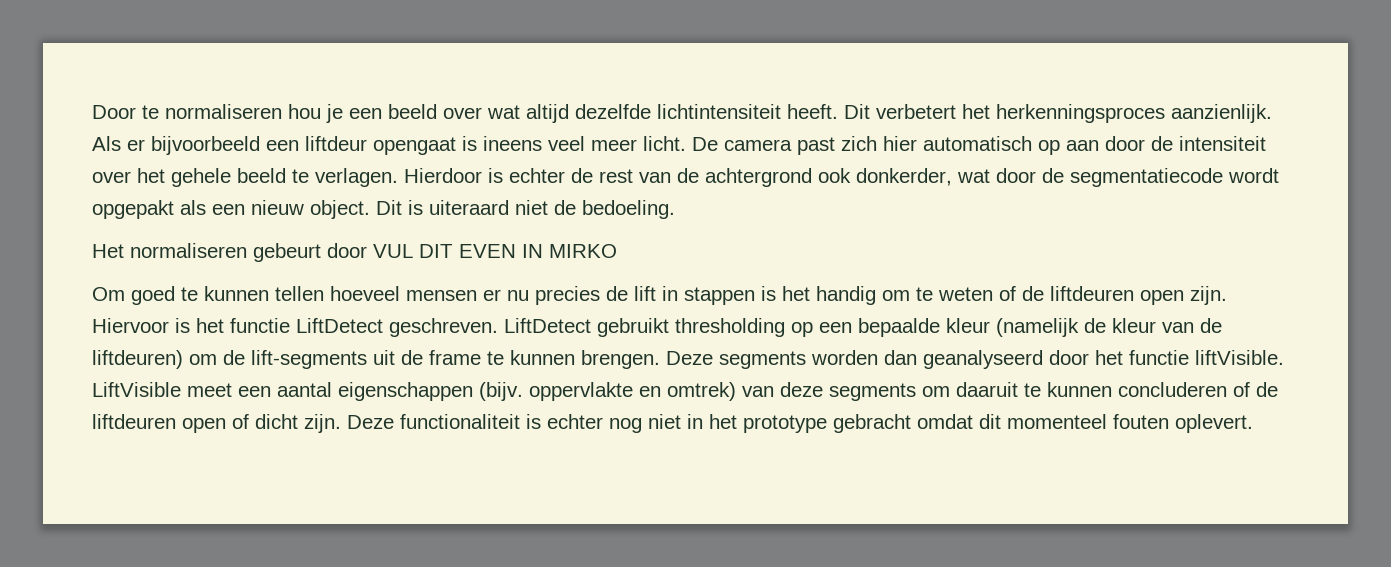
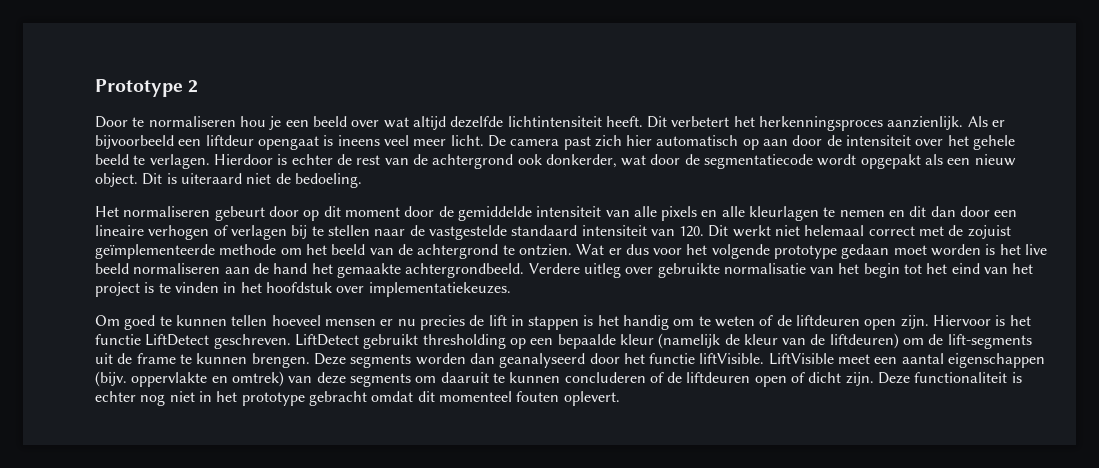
+ Prototype 2
- Het normaliseren gebeurt door VUL DIT EVEN IN MIRKO
+ Het normaliseren gebeurt door op dit moment door de gemiddelde intensiteit van alle pixels en alle kleurlagen te nemen en dit dan door een lineaire verhogen of verlagen bij te stellen naar de vastgestelde standaard intensiteit van 120. Dit werkt niet helemaal correct met de zojuist geïmplementeerde methode om het beeld van de achtergrond te ontzien. Wat er dus voor het volgende prototype gedaan moet worden is het live beeld normaliseren aan de hand het gemaakte achtergrondbeeld. Verdere uitleg over gebruikte normalisatie van het begin tot het eind van het project is te vinden in het hoofdstuk over implementatiekeuzes.

